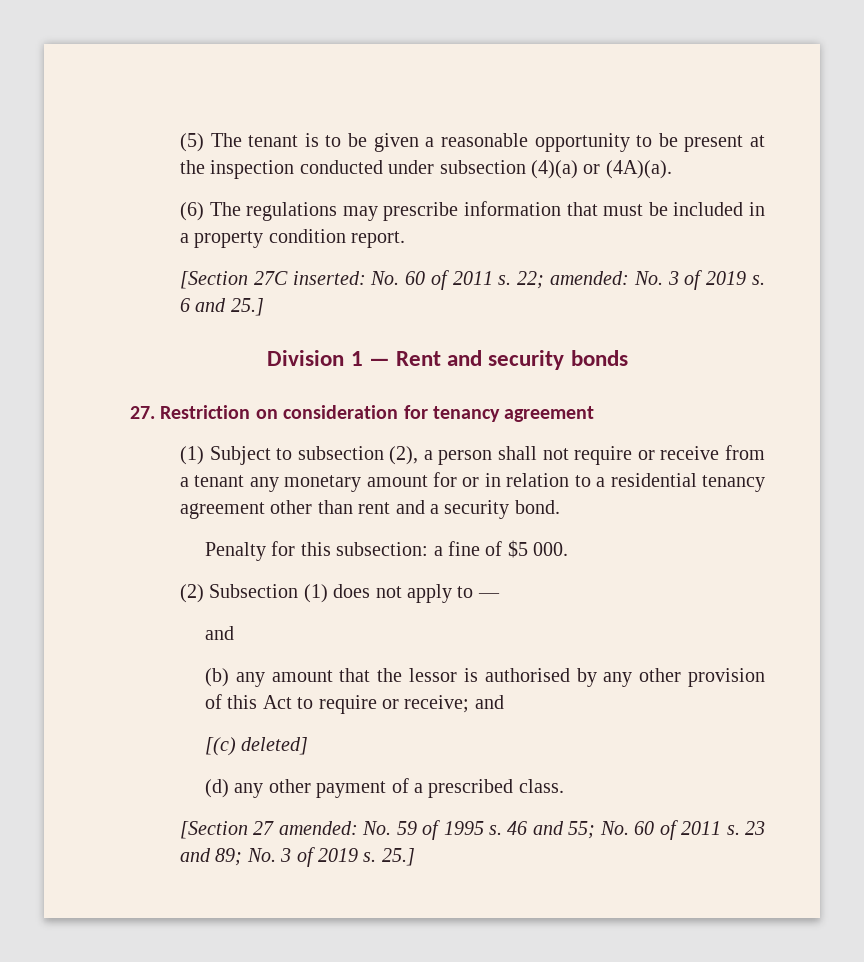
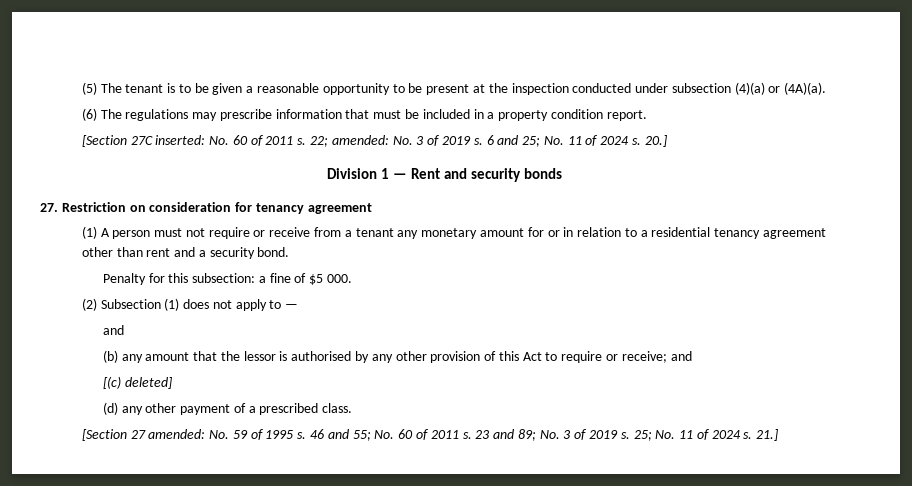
- 6 and 25.]
+ 6 and 25; No. 11 of 2024 s. 20.]
- (1) Subject to subsection (2), a person shall not require or receive from a tenant any monetary amount for or in relation to a residential tenancy agreement other than rent and a security bond.
+ (1) A person must not require or receive from a tenant any monetary amount for or in relation to a residential tenancy agreement other than rent and a security bond.
- 23 and 89; No. 3 of 2019 s. 25.]
+ 23 and 89; No. 3 of 2019 s. 25; No. 11 of 2024 s. 21.]

